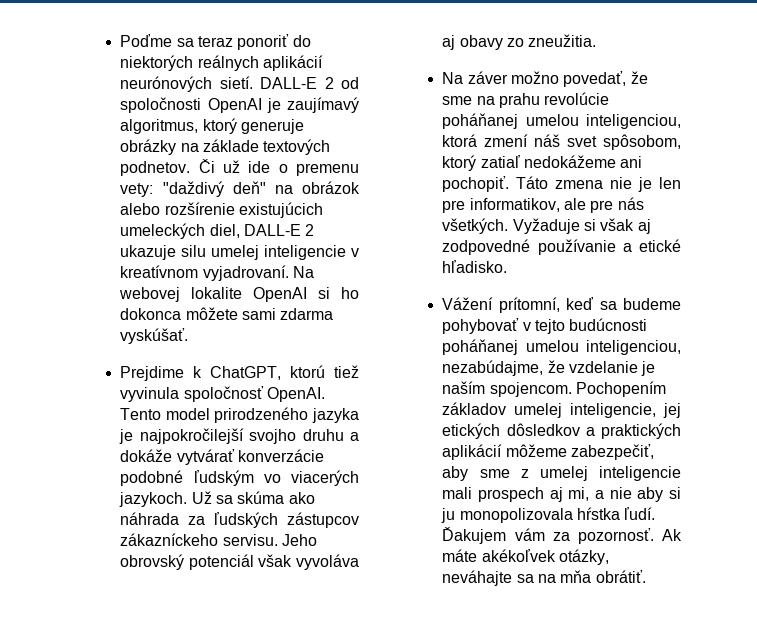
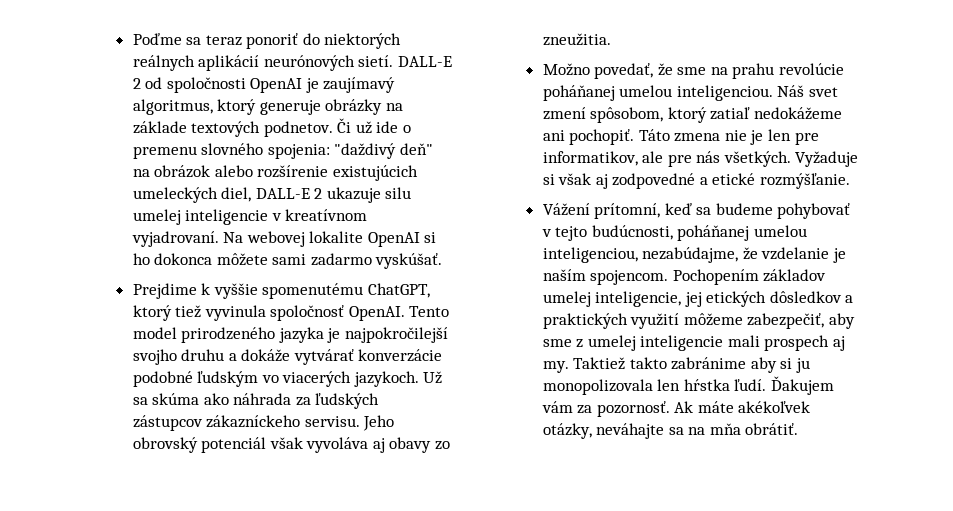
- Či už ide o premenu vety: "daždivý deň" na obrázok alebo rozšírenie existujúcich umeleckých diel, DALL-E 2 ukazuje silu umelej inteligencie v kreatívnom vyjadrovaní.
+ Či už ide o premenu slovného spojenia: "daždivý deň" na obrázok alebo rozšírenie existujúcich umeleckých diel, DALL-E 2 ukazuje silu umelej inteligencie v kreatívnom vyjadrovaní.
- Na webovej lokalite OpenAI si ho dokonca môžete sami zdarma vyskúšať.
+ Na webovej lokalite OpenAI si ho dokonca môžete sami zadarmo vyskúšať.
- Prejdime k ChatGPT, ktorú tiež vyvinula spoločnosť OpenAI.
+ Prejdime k vyššie spomenutému ChatGPT, ktorý tiež vyvinula spoločnosť OpenAI.
- Na záver možno povedať, že sme na prahu revolúcie poháňanej umelou inteligenciou, ktorá zmení náš svet spôsobom, ktorý zatiaľ nedokážeme ani pochopiť.
+ Možno povedať, že sme na prahu revolúcie poháňanej umelou inteligenciou. Náš svet zmení spôsobom, ktorý zatiaľ nedokážeme ani pochopiť.
- Vyžaduje si však aj zodpovedné používanie a etické hľadisko.
+ Vyžaduje si však aj zodpovedné a etické rozmýšľanie.
- Vážení prítomní, keď sa budeme pohybovať v tejto budúcnosti poháňanej umelou inteligenciou, nezabúdajme, že vzdelanie je naším spojencom.
+ Vážení prítomní, keď sa budeme pohybovať v tejto budúcnosti, poháňanej umelou inteligenciou, nezabúdajme, že vzdelanie je naším spojencom.
- Pochopením základov umelej inteligencie, jej etických dôsledkov a praktických aplikácií môžeme zabezpečiť, aby sme z umelej inteligencie mali prospech aj mi, a nie aby si ju monopolizovala hŕstka ľudí.
+ Pochopením základov umelej inteligencie, jej etických dôsledkov a praktických využití môžeme zabezpečiť, aby sme z umelej inteligencie mali prospech aj my. Taktiež takto zabránime aby si ju monopolizovala len hŕstka ľudí.

